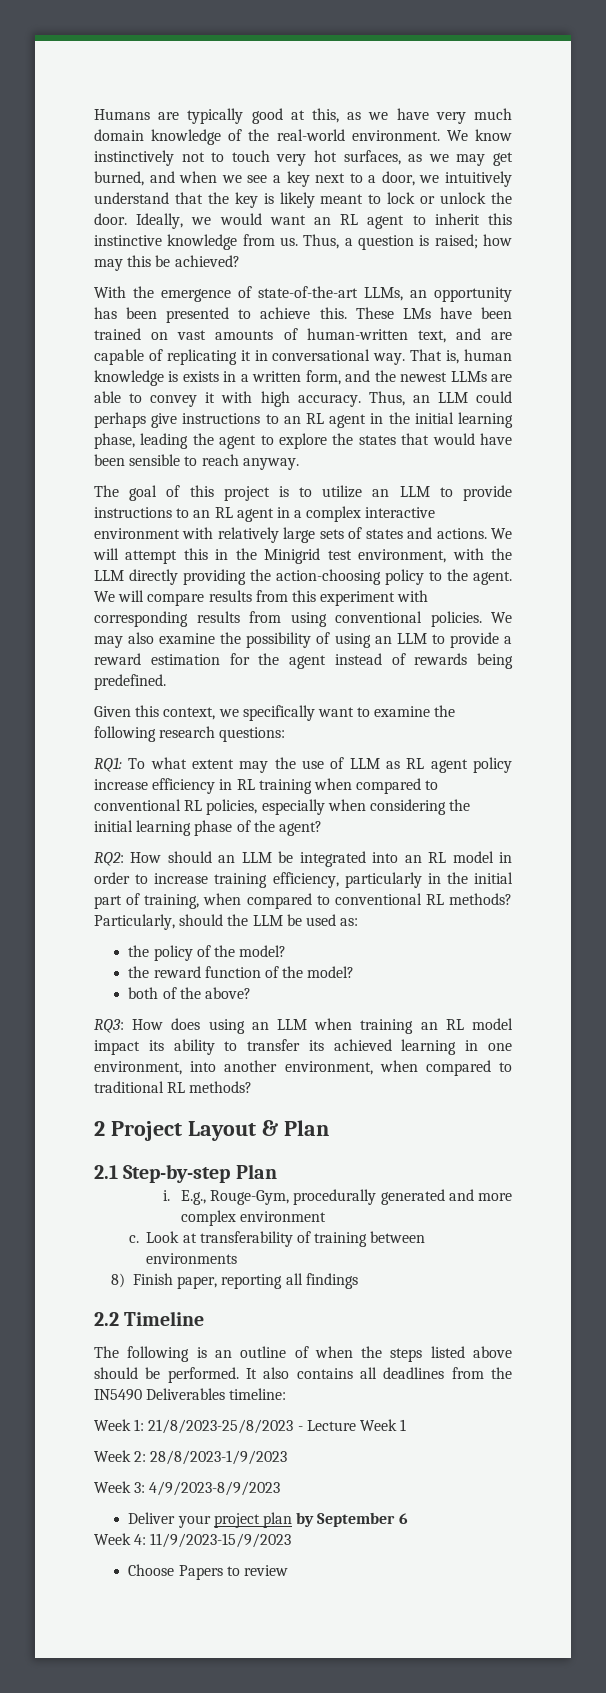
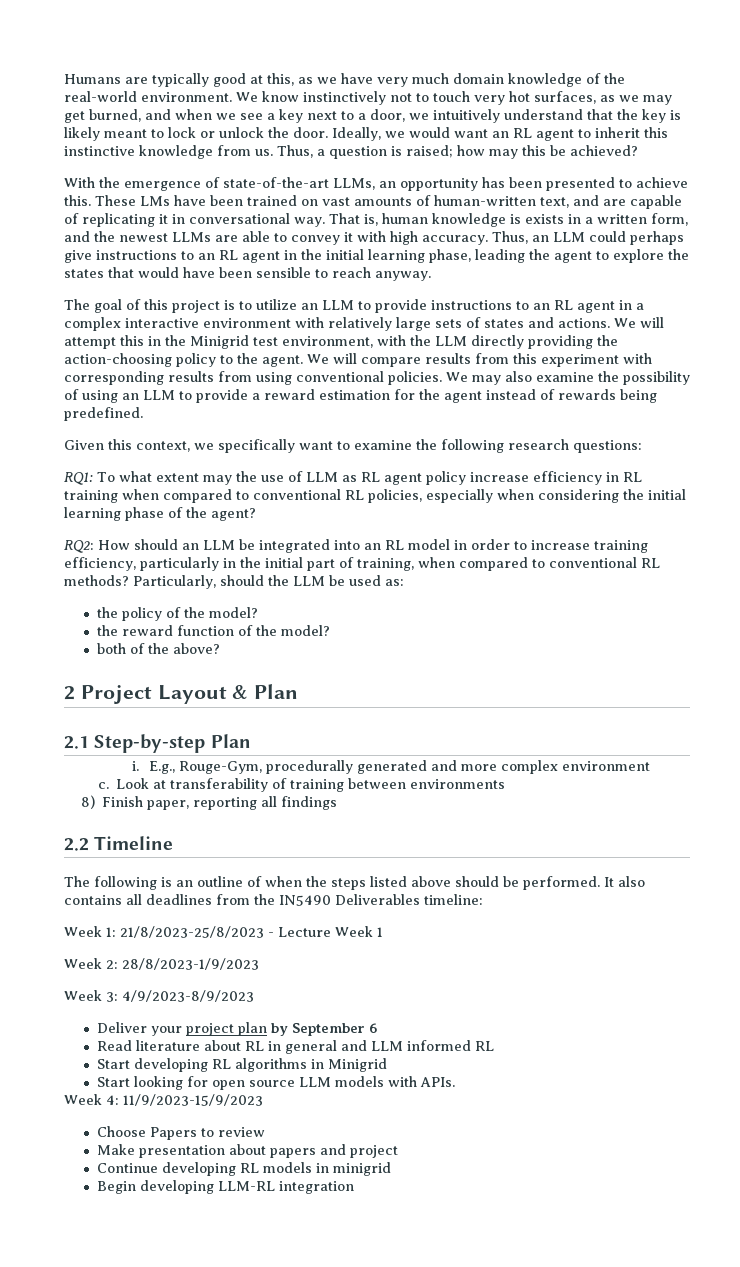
- RQ3: How does using an LLM when training an RL model impact its ability to transfer its achieved learning in one environment, into another environment, when compared to traditional RL methods?
+ Read literature about RL in general and LLM informed RL
+ Start developing RL algorithms in Minigrid
+ Start looking for open source LLM models with APIs.
+ Make presentation about papers and project
+ Continue developing RL models in minigrid
+ Begin developing LLM-RL integration

